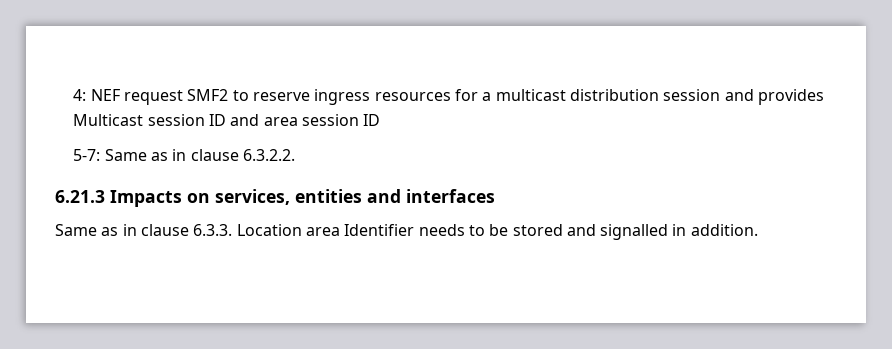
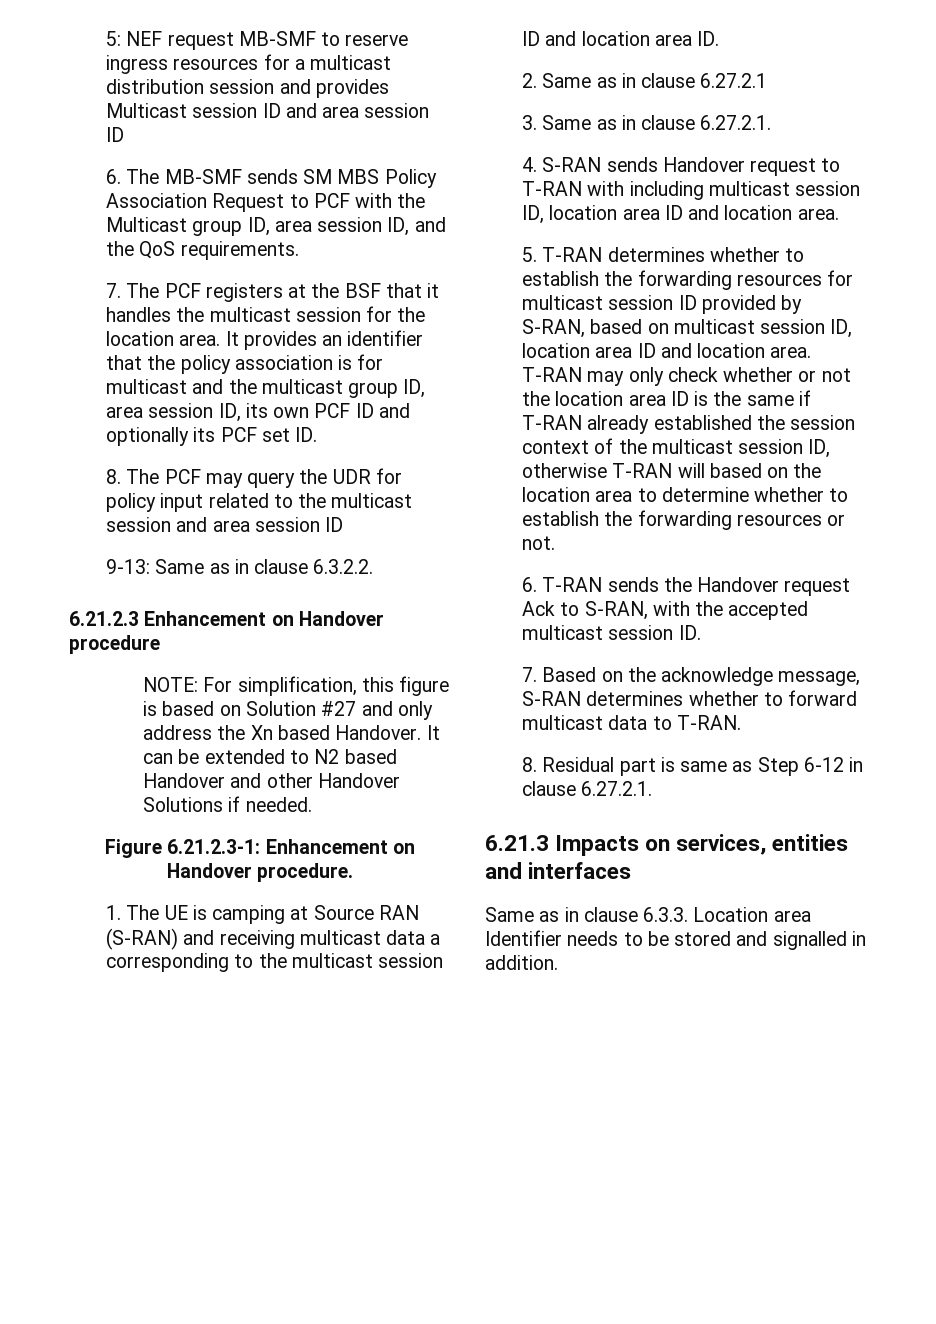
- 4: NEF request SMF2 to reserve ingress resources for a multicast distribution session and provides Multicast session ID and area session ID
+ 5: NEF request MB-SMF to reserve ingress resources for a multicast distribution session and provides Multicast session ID and area session ID
- 5-7: Same as in clause 6.3.2.2.
+ 6. The MB-SMF sends SM MBS Policy Association Request to PCF with the Multicast group ID, area session ID, and the QoS requirements.
+ 7. The PCF registers at the BSF that it handles the multicast session for the location area. It provides an identifier that the policy association is for multicast and the multicast group ID, area session ID, its own PCF ID and optionally its PCF set ID.
+ 8. The PCF may query the UDR for policy input related to the multicast session and area session ID
+ 9-13: Same as in clause 6.3.2.2.
+ 6.21.2.3 Enhancement on Handover procedure
+ NOTE: For simplification, this figure is based on Solution #27 and only address the Xn based Handover. It can be extended to N2 based Handover and other Handover Solutions if needed.
+ Figure 6.21.2.3-1: Enhancement on Handover procedure.
+ 1. The UE is camping at Source RAN (S-RAN) and receiving multicast data a corresponding to the multicast session ID and location area ID.
+ 2. Same as in clause 6.27.2.1
+ 3. Same as in clause 6.27.2.1.
+ 4. S-RAN sends Handover request to T-RAN with including multicast session ID, location area ID and location area.
+ 5. T-RAN determines whether to establish the forwarding resources for multicast session ID provided by S-RAN, based on multicast session ID, location area ID and location area. T-RAN may only check whether or not the location area ID is the same if T-RAN already established the session context of the multicast session ID, otherwise T-RAN will based on the location area to determine whether to establish the forwarding resources or not.
+ 6. T-RAN sends the Handover request Ack to S-RAN, with the accepted multicast session ID.
+ 7. Based on the acknowledge message, S-RAN determines whether to forward multicast data to T-RAN.
+ 8. Residual part is same as Step 6-12 in clause 6.27.2.1.

